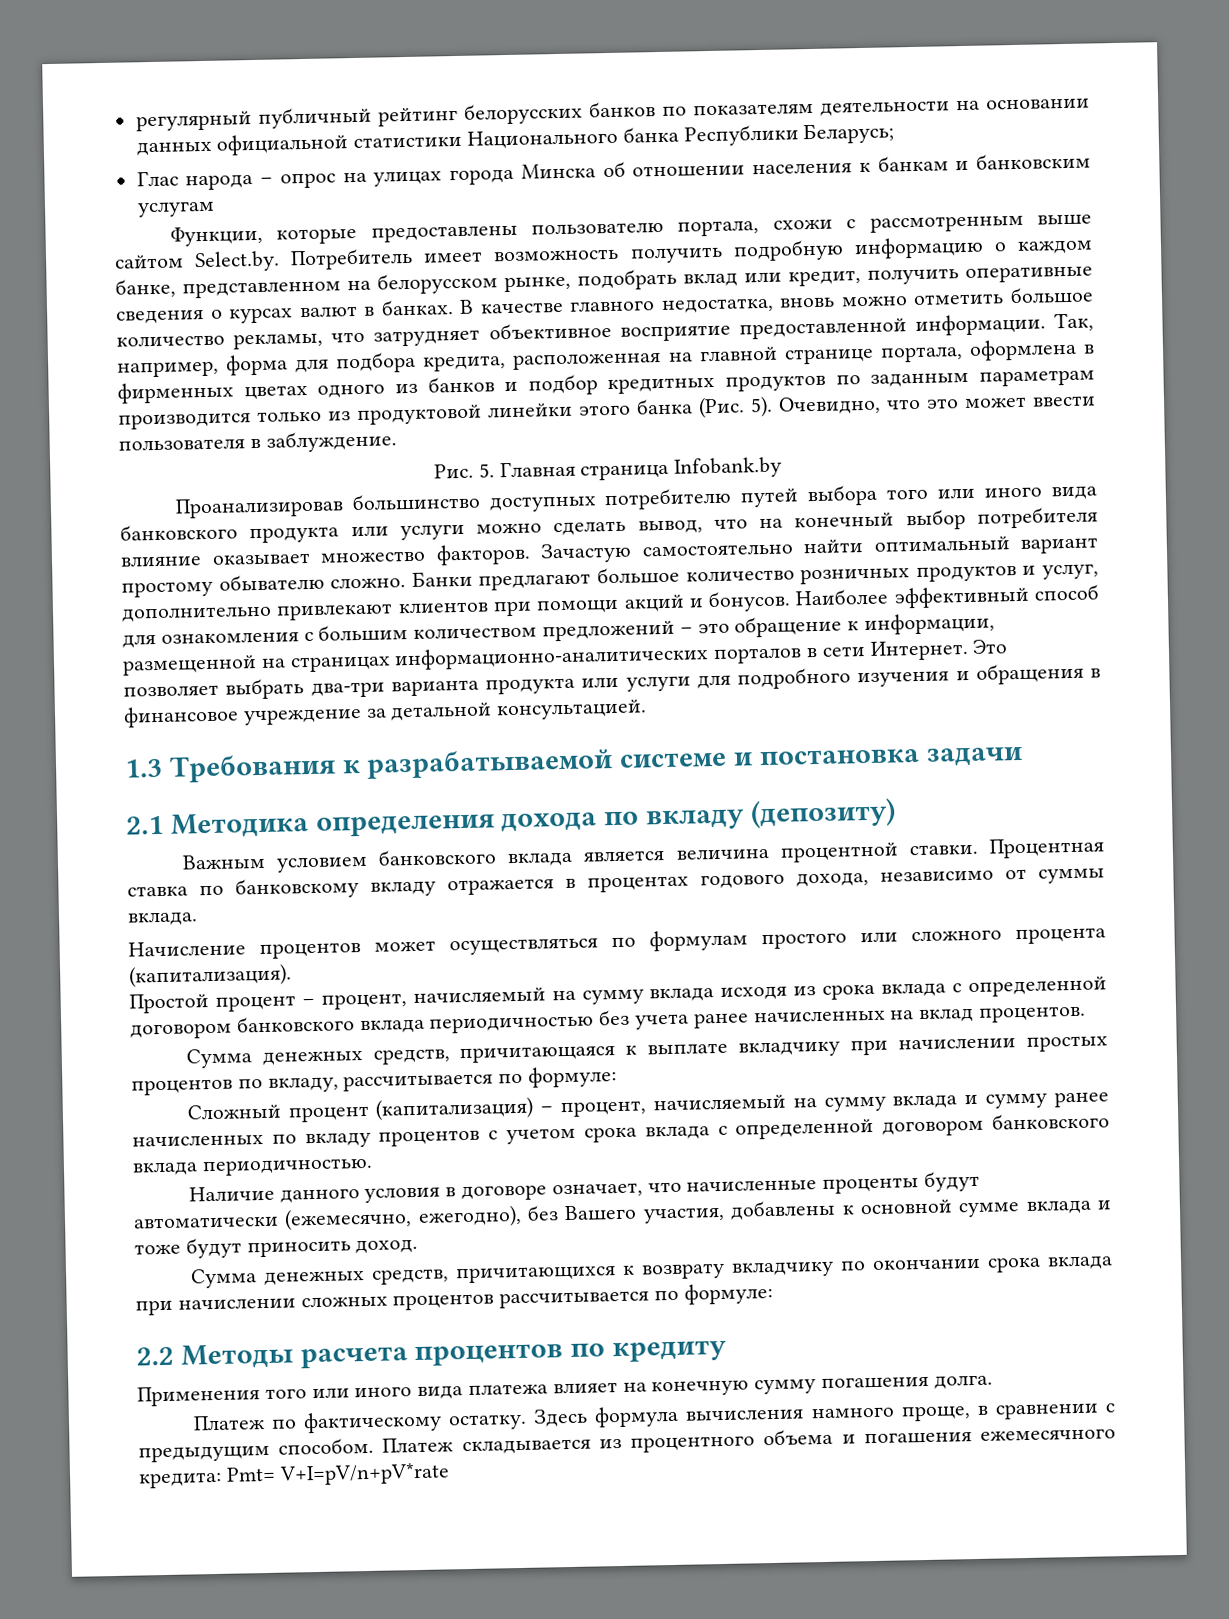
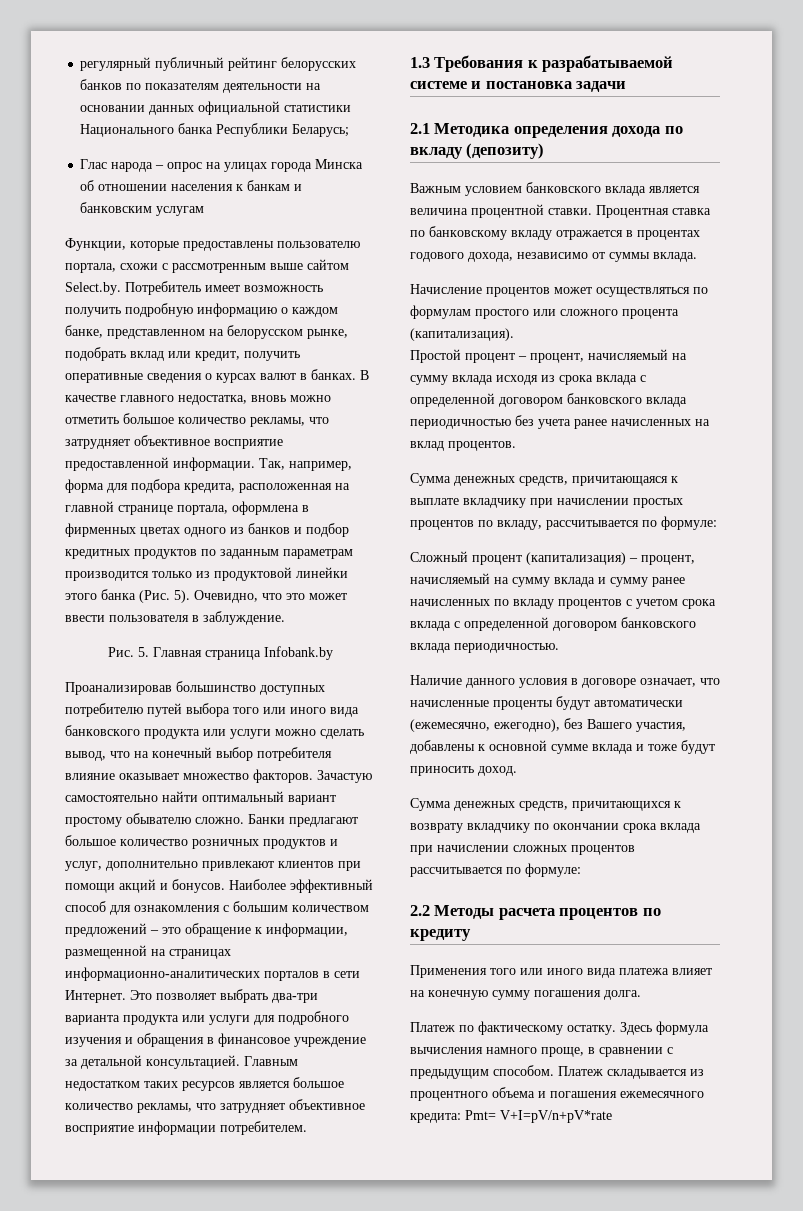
+ Главным недостатком таких ресурсов является большое количество рекламы, что затрудняет объективное восприятие информации потребителем.

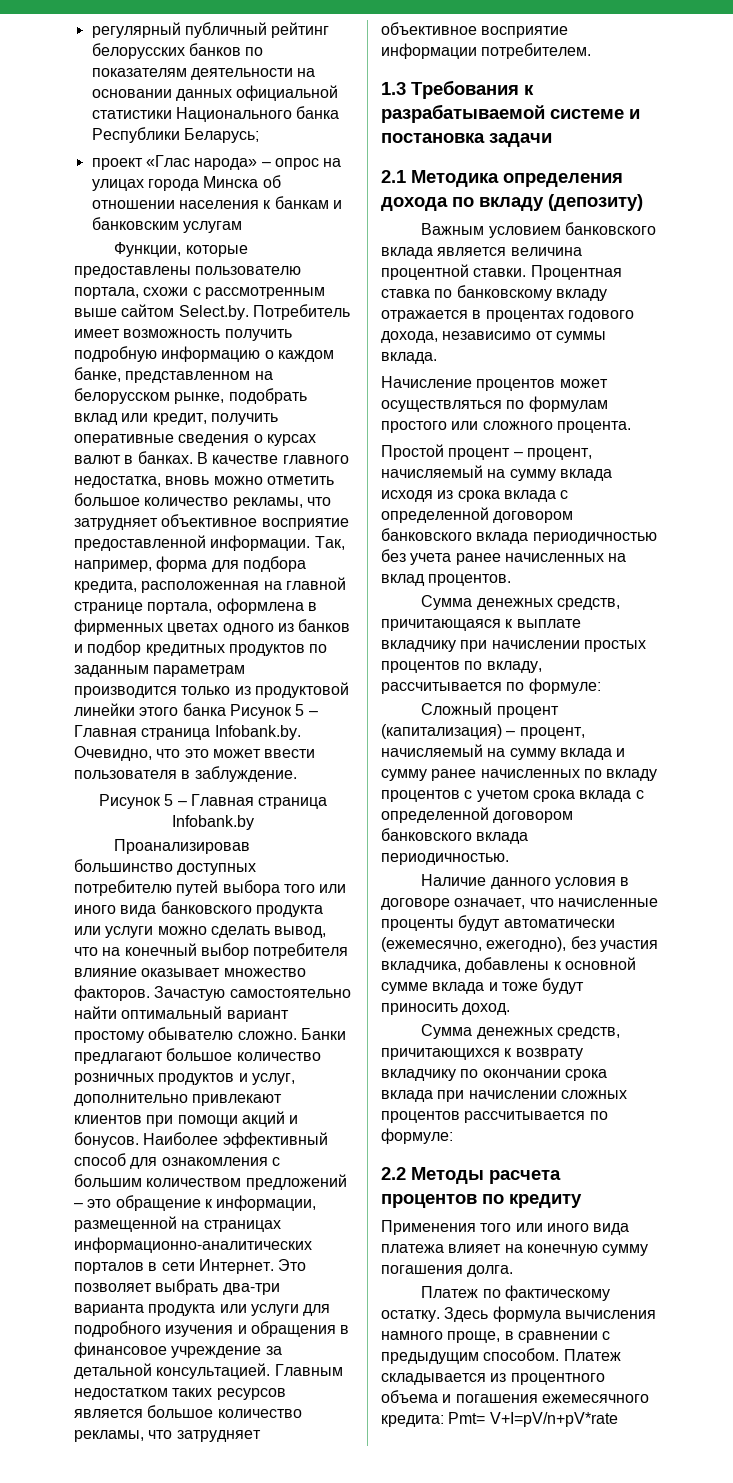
- Глас народа – опрос на улицах города Минска об отношении населения к банкам и банковским услугам
+ проект «Глас народа» – опрос на улицах города Минска об отношении населения к банкам и банковским услугам
- Так, например, форма для подбора кредита, расположенная на главной странице портала, оформлена в фирменных цветах одного из банков и подбор кредитных продуктов по заданным параметрам производится только из продуктовой линейки этого банка (Рис. 5). Очевидно, что это может ввести пользователя в заблуждение.
+ Так, например, форма для подбора кредита, расположенная на главной странице портала, оформлена в фирменных цветах одного из банков и подбор кредитных продуктов по заданным параметрам производится только из продуктовой линейки этого банка Рисунок 5 – Главная страница Infobank.by. Очевидно, что это может ввести пользователя в заблуждение.
- Рис. 5. Главная страница Infobank.by
+ Рисунок 5 – Главная страница Infobank.by
- Начисление процентов может осуществляться по формулам простого или сложного процента (капитализация).
+ Начисление процентов может осуществляться по формулам простого или сложного процента.
- Наличие данного условия в договоре означает, что начисленные проценты будут автоматически (ежемесячно, ежегодно), без Вашего участия, добавлены к основной сумме вклада и тоже будут приносить доход.
+ Наличие данного условия в договоре означает, что начисленные проценты будут автоматически (ежемесячно, ежегодно), без участия вкладчика, добавлены к основной сумме вклада и тоже будут приносить доход.

